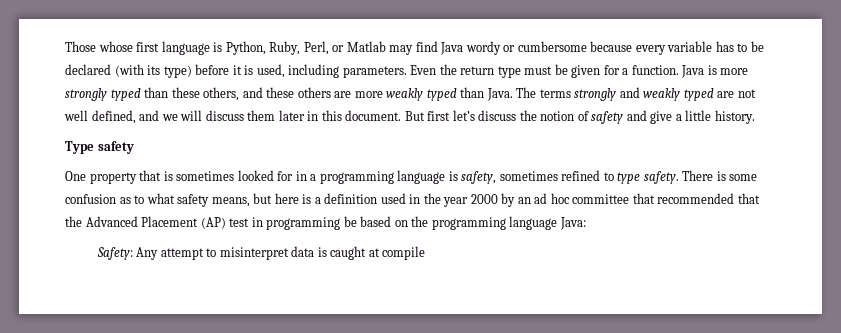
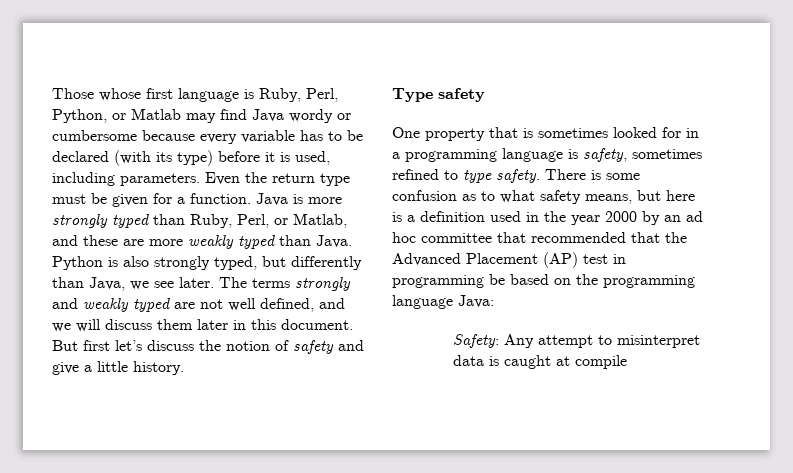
- Those whose first language is Python, Ruby, Perl, or Matlab may find Java wordy or cumbersome because every variable has to be declared (with its type) before it is used, including parameters.
+ Those whose first language is Ruby, Perl, Python, or Matlab may find Java wordy or cumbersome because every variable has to be declared (with its type) before it is used, including parameters.
- Java is more strongly typed than these others, and these others are more weakly typed than Java.
+ Java is more strongly typed than Ruby, Perl, or Matlab, and these are more weakly typed than Java.
+ Python is also strongly typed, but differently than Java, we see later.

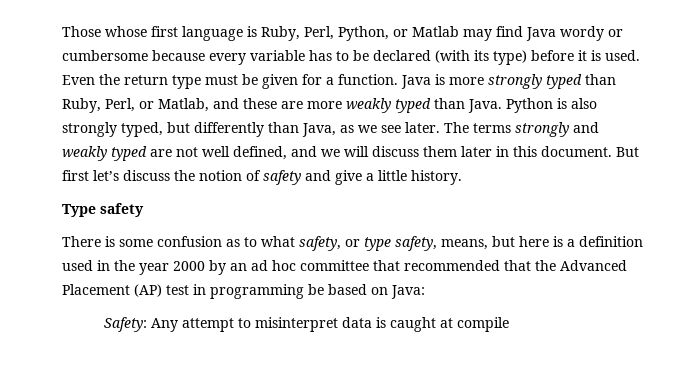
- Those whose first language is Ruby, Perl, Python, or Matlab may find Java wordy or cumbersome because every variable has to be declared (with its type) before it is used, including parameters.
+ Those whose first language is Ruby, Perl, Python, or Matlab may find Java wordy or cumbersome because every variable has to be declared (with its type) before it is used.
- Python is also strongly typed, but differently than Java, we see later.
+ Python is also strongly typed, but differently than Java, as we see later.
- One property that is sometimes looked for in a programming language is safety, sometimes refined to type safety. There is some confusion as to what safety means, but here is a definition used in the year 2000 by an ad hoc committee that recommended that the Advanced Placement (AP) test in programming be based on the programming language Java:
+ There is some confusion as to what safety, or type safety, means, but here is a definition used in the year 2000 by an ad hoc committee that recommended that the Advanced Placement (AP) test in programming be based on Java:

